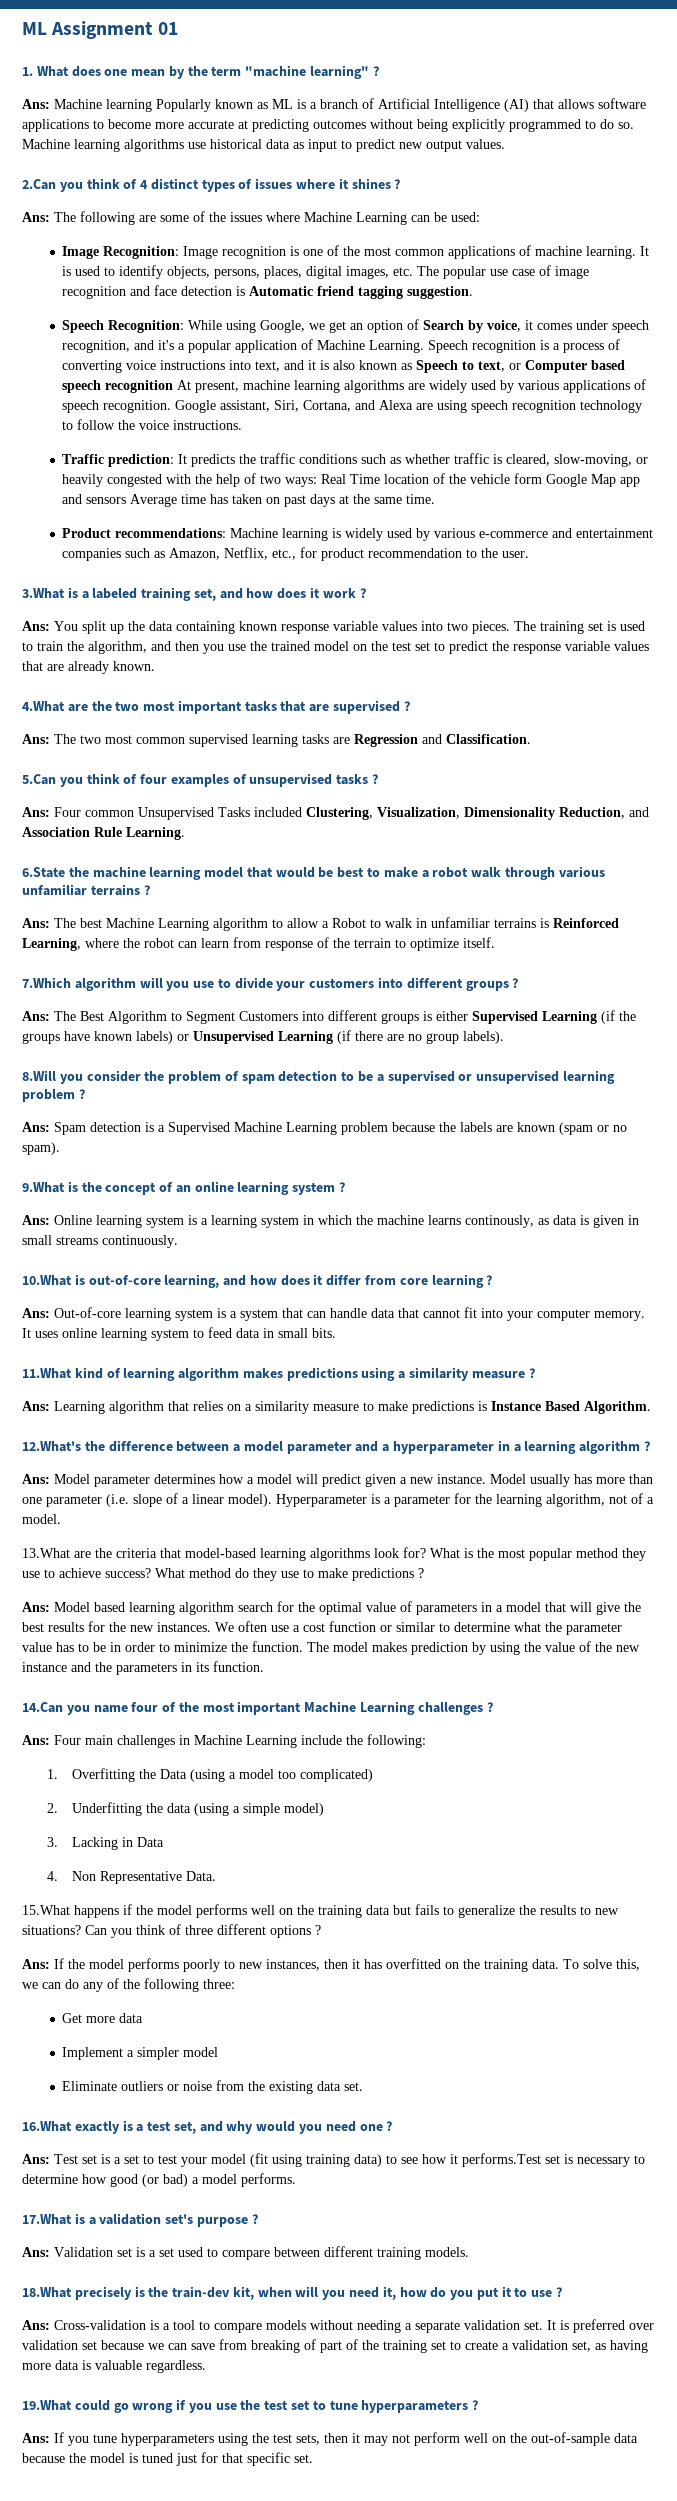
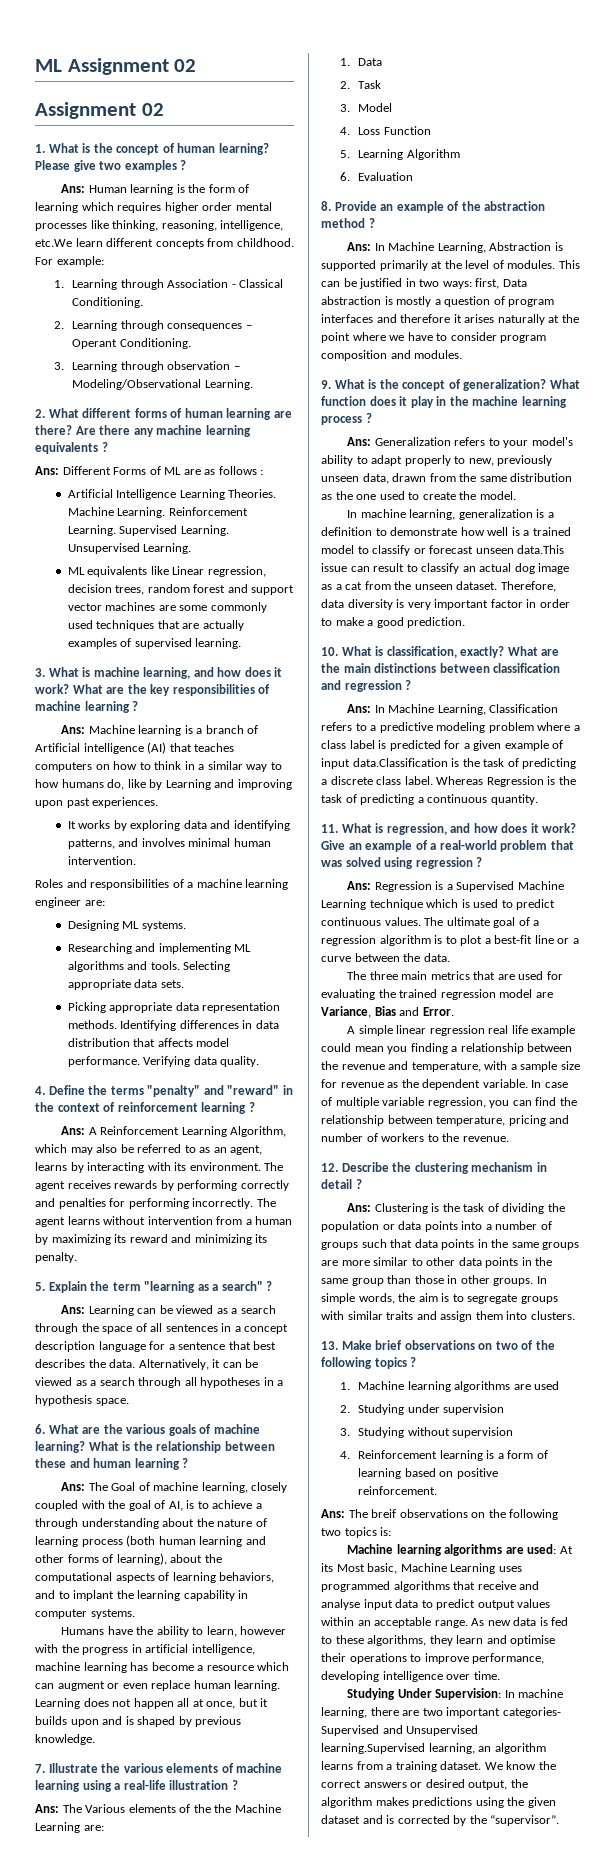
- ML Assignment 01
+ ML Assignment 02
+ Assignment 02
- 1. What does one mean by the term "machine learning" ?
+ 1. What is the concept of human learning? Please give two examples ?
+ Ans: Human learning is the form of learning which requires higher order mental processes like thinking, reasoning, intelligence, etc.We learn different concepts from childhood. For example:
+ 1. Learning through Association - Classical Conditioning.
+ 2. Learning through consequences – Operant Conditioning.
+ 3. Learning through observation – Modeling/Observational Learning.
+ 2. What different forms of human learning are there? Are there any machine learning equivalents ?
+ Ans: Different Forms of ML are as follows :
+ Artificial Intelligence Learning Theories. Machine Learning. Reinforcement Learning. Supervised Learning. Unsupervised Learning.
+ ML equivalents like Linear regression, decision trees, random forest and support vector machines are some commonly used techniques that are actually examples of supervised learning.
+ 3. What is machine learning, and how does it work? What are the key responsibilities of machine learning ?
- Ans: Machine learning Popularly known as ML is a branch of Artificial Intelligence (AI) that allows software applications to become more accurate at predicting outcomes without being explicitly programmed to do so. Machine learning algorithms use historical data as input to predict new output values.
- 2.Can you think of 4 distinct types of issues where it shines ?
- Ans: The following are some of the issues where Machine Learning can be used:
- Image Recognition: Image recognition is one of the most common applications of machine learning. It is used to identify objects, persons, places, digital images, etc. The popular use case of image recognition and face detection is Automatic friend tagging suggestion.
- Speech Recognition: While using Google, we get an option of Search by voice, it comes under speech recognition, and it's a popular application of Machine Learning. Speech recognition is a process of converting voice instructions into text, and it is also known as Speech to text, or Computer based speech recognition At present, machine learning algorithms are widely used by various applications of speech recognition. Google assistant, Siri, Cortana, and Alexa are using speech recognition technology to follow the voice instructions.
- Traffic prediction: It predicts the traffic conditions such as whether traffic is cleared, slow-moving, or heavily congested with the help of two ways: Real Time location of the vehicle form Google Map app and sensors Average time has taken on past days at the same time.
- Product recommendations: Machine learning is widely used by various e-commerce and entertainment companies such as Amazon, Netflix, etc., for product recommendation to the user.
- 3.What is a labeled training set, and how does it work ?
- Ans: You split up the data containing known response variable values into two pieces. The training set is used to train the algorithm, and then you use the trained model on the test set to predict the response variable values that are already known.
- 4.What are the two most important tasks that are supervised ?
- Ans: The two most common supervised learning tasks are Regression and Classification.
- 5.Can you think of four examples of unsupervised tasks ?
- Ans: Four common Unsupervised Tasks included Clustering, Visualization, Dimensionality Reduction, and Association Rule Learning.
- 6.State the machine learning model that would be best to make a robot walk through various unfamiliar terrains ?
- Ans: The best Machine Learning algorithm to allow a Robot to walk in unfamiliar terrains is Reinforced Learning, where the robot can learn from response of the terrain to optimize itself.
- 7.Which algorithm will you use to divide your customers into different groups ?
- Ans: The Best Algorithm to Segment Customers into different groups is either Supervised Learning (if the groups have known labels) or Unsupervised Learning (if there are no group labels).
- 8.Will you consider the problem of spam detection to be a supervised or unsupervised learning problem ?
- Ans: Spam detection is a Supervised Machine Learning problem because the labels are known (spam or no spam).
- 9.What is the concept of an online learning system ?
- Ans: Online learning system is a learning system in which the machine learns continously, as data is given in small streams continuously.
- 10.What is out-of-core learning, and how does it differ from core learning ?
- Ans: Out-of-core learning system is a system that can handle data that cannot fit into your computer memory. It uses online learning system to feed data in small bits.
- 11.What kind of learning algorithm makes predictions using a similarity measure ?
- Ans: Learning algorithm that relies on a similarity measure to make predictions is Instance Based Algorithm.
- 12.What's the difference between a model parameter and a hyperparameter in a learning algorithm ?
- Ans: Model parameter determines how a model will predict given a new instance. Model usually has more than one parameter (i.e. slope of a linear model). Hyperparameter is a parameter for the learning algorithm, not of a model.
- 13.What are the criteria that model-based learning algorithms look for? What is the most popular method they use to achieve success? What method do they use to make predictions ?
- Ans: Model based learning algorithm search for the optimal value of parameters in a model that will give the best results for the new instances. We often use a cost function or similar to determine what the parameter value has to be in order to minimize the function. The model makes prediction by using the value of the new instance and the parameters in its function.
- 14.Can you name four of the most important Machine Learning challenges ?
- Ans: Four main challenges in Machine Learning include the following:
- 1. Overfitting the Data (using a model too complicated)
- 2. Underfitting the data (using a simple model)
- 3. Lacking in Data
- 4. Non Representative Data.
- 15.What happens if the model performs well on the training data but fails to generalize the results to new situations? Can you think of three different options ?
- Ans: If the model performs poorly to new instances, then it has overfitted on the training data. To solve this, we can do any of the following three:
- Get more data
- Implement a simpler model
- Eliminate outliers or noise from the existing data set.
- 16.What exactly is a test set, and why would you need one ?
- Ans: Test set is a set to test your model (fit using training data) to see how it performs.Test set is necessary to determine how good (or bad) a model performs.
- 17.What is a validation set's purpose ?
- Ans: Validation set is a set used to compare between different training models.
- 18.What precisely is the train-dev kit, when will you need it, how do you put it to use ?
- Ans: Cross-validation is a tool to compare models without needing a separate validation set. It is preferred over validation set because we can save from breaking of part of the training set to create a validation set, as having more data is valuable regardless.
- 19.What could go wrong if you use the test set to tune hyperparameters ?
- Ans: If you tune hyperparameters using the test sets, then it may not perform well on the out-of-sample data because the model is tuned just for that specific set.
+ Ans: Machine learning is a branch of Artificial intelligence (AI) that teaches computers on how to think in a similar way to how humans do, like by Learning and improving upon past experiences.
+ It works by exploring data and identifying patterns, and involves minimal human intervention.
+ Roles and responsibilities of a machine learning engineer are:
+ Designing ML systems.
+ Researching and implementing ML algorithms and tools. Selecting appropriate data sets.
+ Picking appropriate data representation methods. Identifying differences in data distribution that affects model performance. Verifying data quality.
+ 4. Define the terms "penalty" and "reward" in the context of reinforcement learning ?
+ Ans: A Reinforcement Learning Algorithm, which may also be referred to as an agent, learns by interacting with its environment. The agent receives rewards by performing correctly and penalties for performing incorrectly. The agent learns without intervention from a human by maximizing its reward and minimizing its penalty.
+ 5. Explain the term "learning as a search" ?
+ Ans: Learning can be viewed as a search through the space of all sentences in a concept description language for a sentence that best describes the data. Alternatively, it can be viewed as a search through all hypotheses in a hypothesis space.
+ 6. What are the various goals of machine learning? What is the relationship between these and human learning ?
+ Ans: The Goal of machine learning, closely coupled with the goal of AI, is to achieve a through understanding about the nature of learning process (both human learning and other forms of learning), about the computational aspects of learning behaviors, and to implant the learning capability in computer systems.
+ Humans have the ability to learn, however with the progress in artificial intelligence, machine learning has become a resource which can augment or even replace human learning. Learning does not happen all at once, but it builds upon and is shaped by previous knowledge.
+ 7. Illustrate the various elements of machine learning using a real-life illustration ?
+ Ans: The Various elements of the the Machine Learning are:
+ 1. Data
+ 2. Task
+ 3. Model
+ 4. Loss Function
+ 5. Learning Algorithm
+ 6. Evaluation
+ 8. Provide an example of the abstraction method ?
+ Ans: In Machine Learning, Abstraction is supported primarily at the level of modules. This can be justified in two ways: first, Data abstraction is mostly a question of program interfaces and therefore it arises naturally at the point where we have to consider program composition and modules.
+ 9. What is the concept of generalization? What function does it play in the machine learning process ?
+ Ans: Generalization refers to your model's ability to adapt properly to new, previously unseen data, drawn from the same distribution as the one used to create the model.
+ In machine learning, generalization is a definition to demonstrate how well is a trained model to classify or forecast unseen data.This issue can result to classify an actual dog image as a cat from the unseen dataset. Therefore, data diversity is very important factor in order to make a good prediction.
+ 10. What is classification, exactly? What are the main distinctions between classification and regression ?
+ Ans: In Machine Learning, Classification refers to a predictive modeling problem where a class label is predicted for a given example of input data.Classification is the task of predicting a discrete class label. Whereas Regression is the task of predicting a continuous quantity.
+ 11. What is regression, and how does it work? Give an example of a real-world problem that was solved using regression ?
+ Ans: Regression is a Supervised Machine Learning technique which is used to predict continuous values. The ultimate goal of a regression algorithm is to plot a best-fit line or a curve between the data.
+ The three main metrics that are used for evaluating the trained regression model are Variance, Bias and Error.
+ A simple linear regression real life example could mean you finding a relationship between the revenue and temperature, with a sample size for revenue as the dependent variable. In case of multiple variable regression, you can find the relationship between temperature, pricing and number of workers to the revenue.
+ 12. Describe the clustering mechanism in detail ?
+ Ans: Clustering is the task of dividing the population or data points into a number of groups such that data points in the same groups are more similar to other data points in the same group than those in other groups. In simple words, the aim is to segregate groups with similar traits and assign them into clusters.
+ 13. Make brief observations on two of the following topics ?
+ 1. Machine learning algorithms are used
+ 2. Studying under supervision
+ 3. Studying without supervision
+ 4. Reinforcement learning is a form of learning based on positive reinforcement.
+ Ans: The breif observations on the following two topics is:
+ Machine learning algorithms are used: At its Most basic, Machine Learning uses programmed algorithms that receive and analyse input data to predict output values within an acceptable range. As new data is fed to these algorithms, they learn and optimise their operations to improve performance, developing intelligence over time.
+ Studying Under Supervision: In machine learning, there are two important categories- Supervised and Unsupervised learning.Supervised learning, an algorithm learns from a training dataset. We know the correct answers or desired output, the algorithm makes predictions using the given dataset and is corrected by the “supervisor”.

